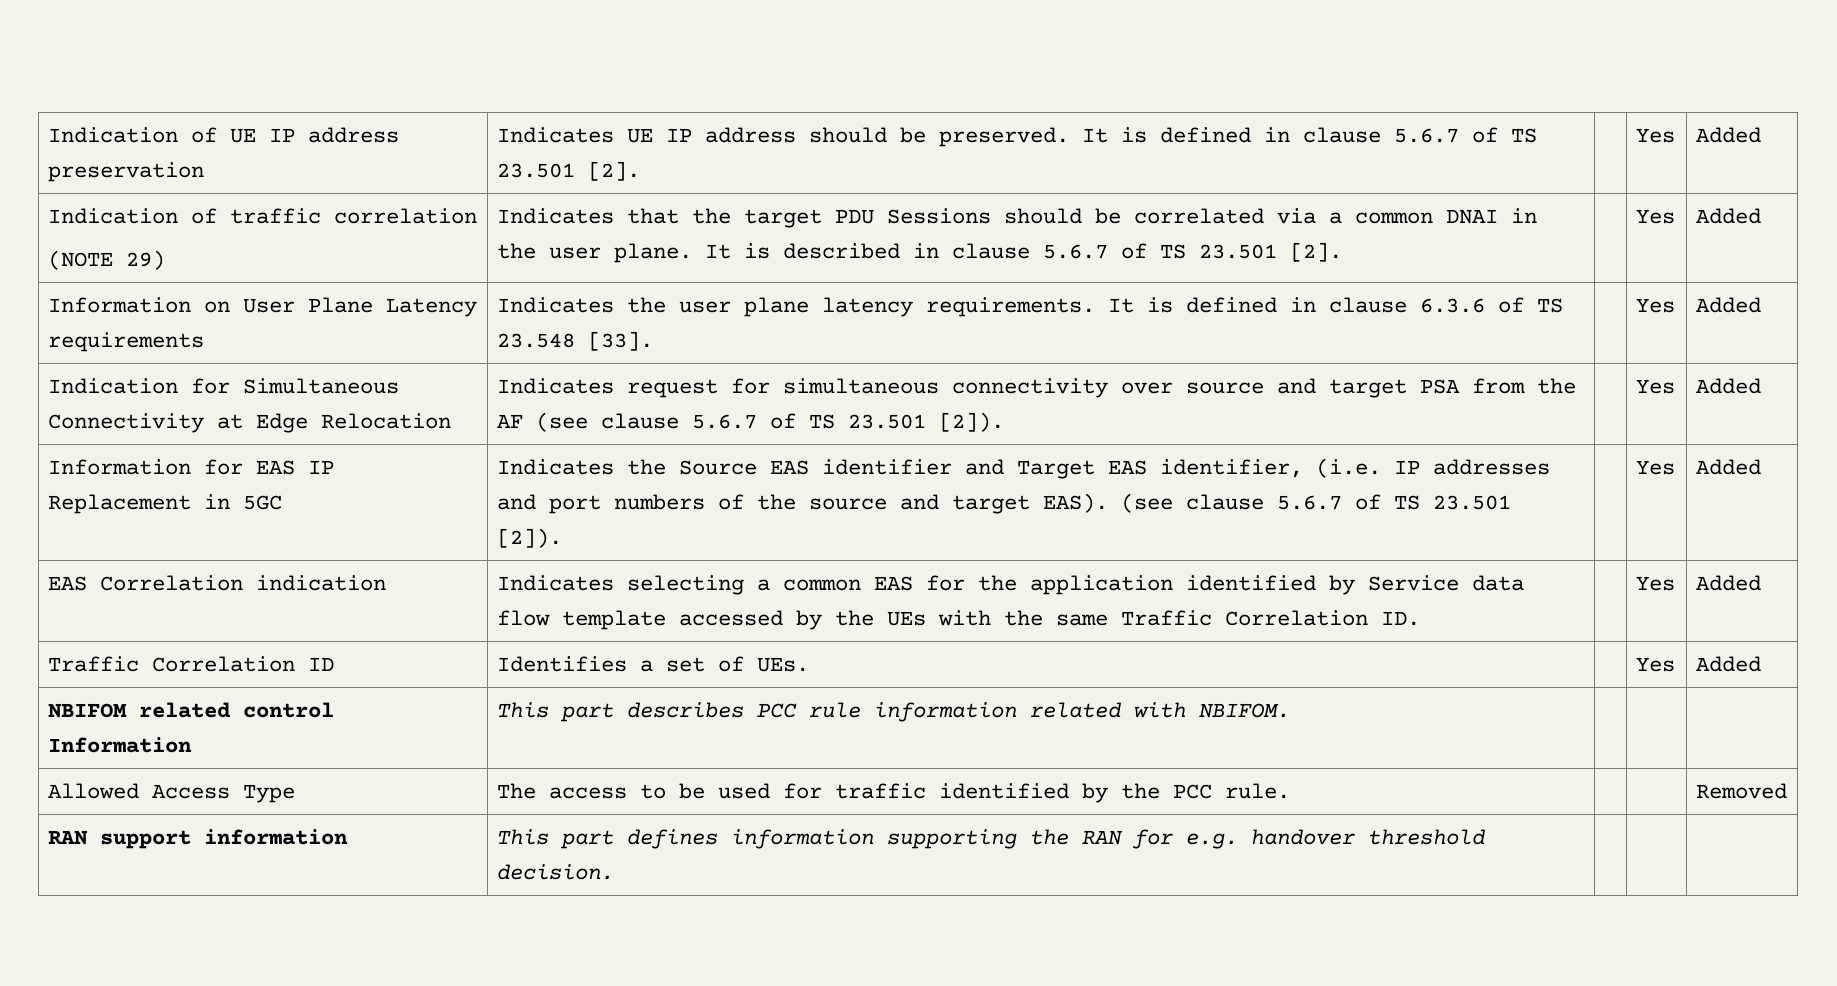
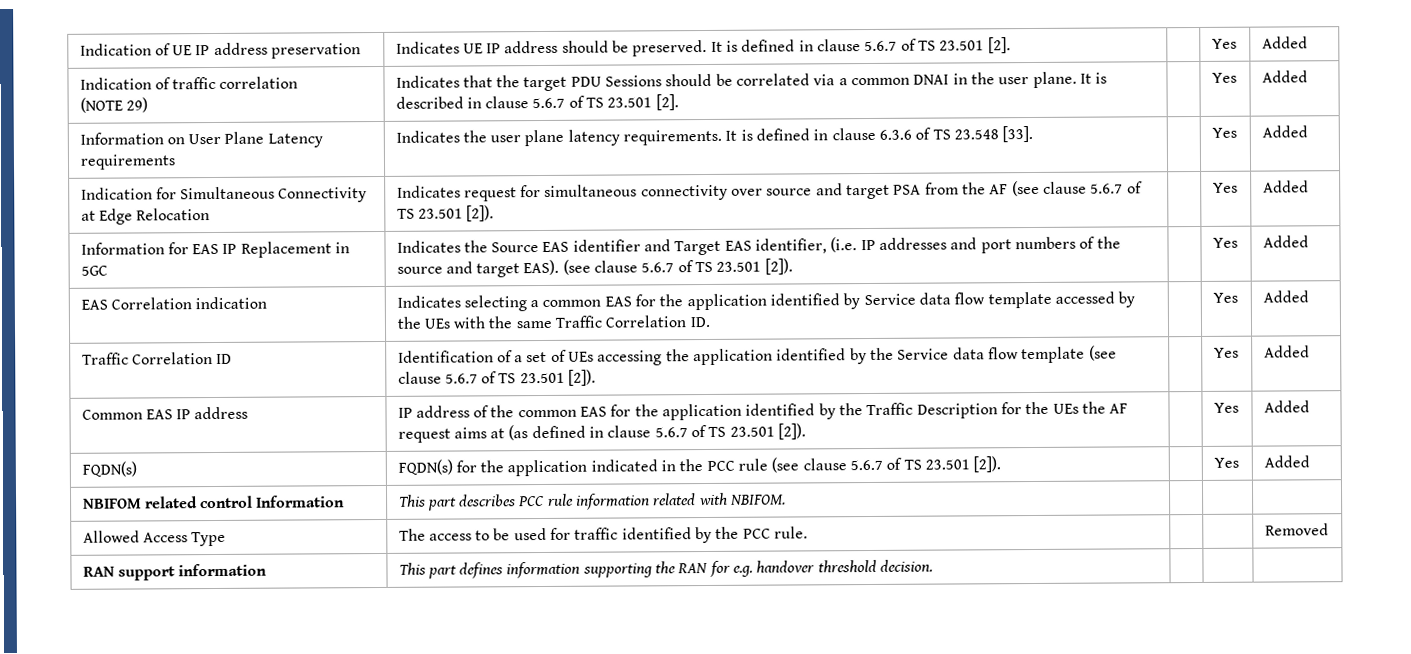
- Traffic Correlation ID | Identifies a set of UEs. | | Yes | Added
+ Traffic Correlation ID | Identification of a set of UEs accessing the application identified by the Service data flow template (see clause 5.6.7 of TS 23.501 [2]). | | Yes | Added
+ Common EAS IP address | IP address of the common EAS for the application identified by the Traffic Description for the UEs the AF request aims at (as defined in clause 5.6.7 of TS 23.501 [2]). | | Yes | Added
+ FQDN(s) | FQDN(s) for the application indicated in the PCC rule (see clause 5.6.7 of TS 23.501 [2]). | | Yes | Added

